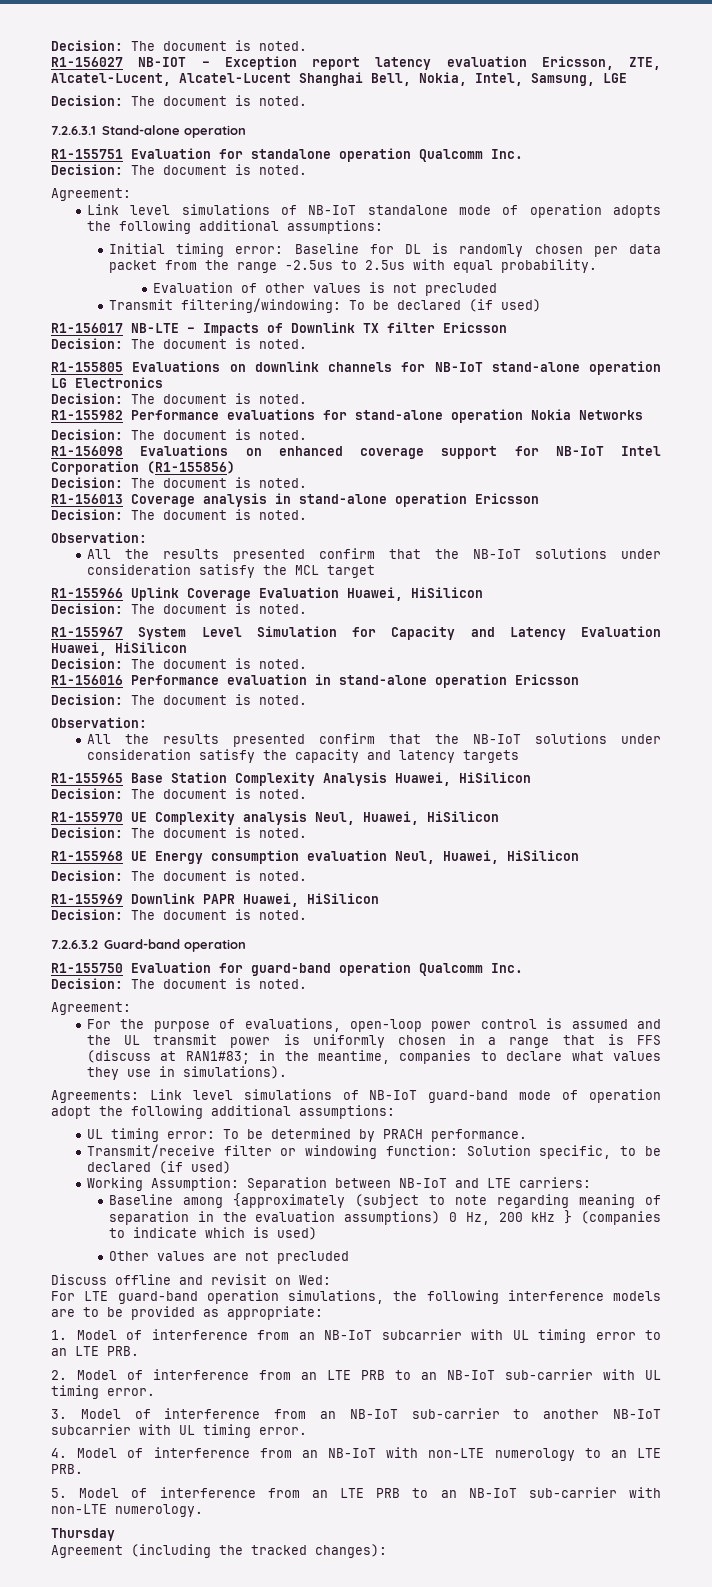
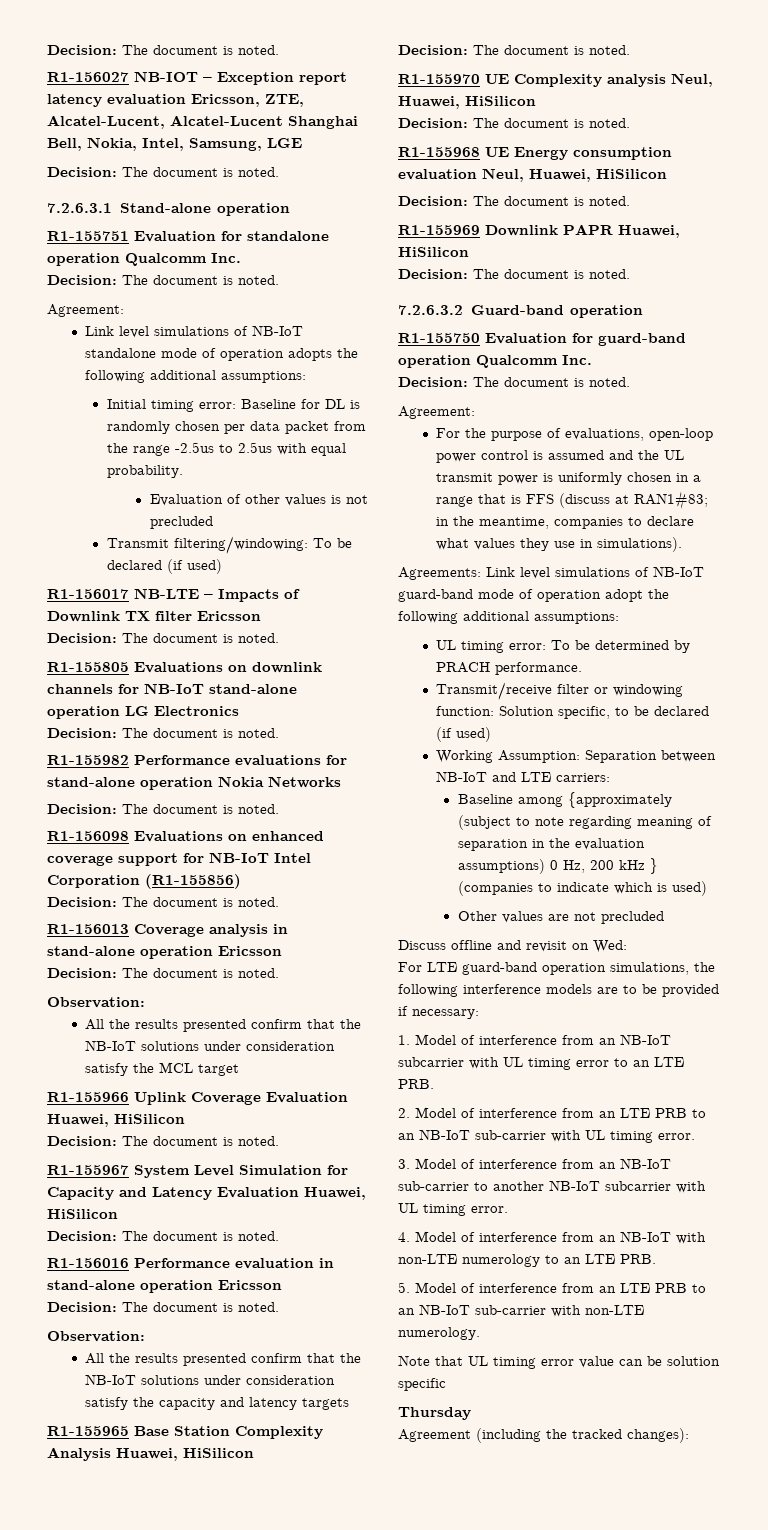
- For LTE guard-band operation simulations, the following interference models are to be provided as appropriate:
+ For LTE guard-band operation simulations, the following interference models are to be provided if necessary:
+ Note that UL timing error value can be solution specific

